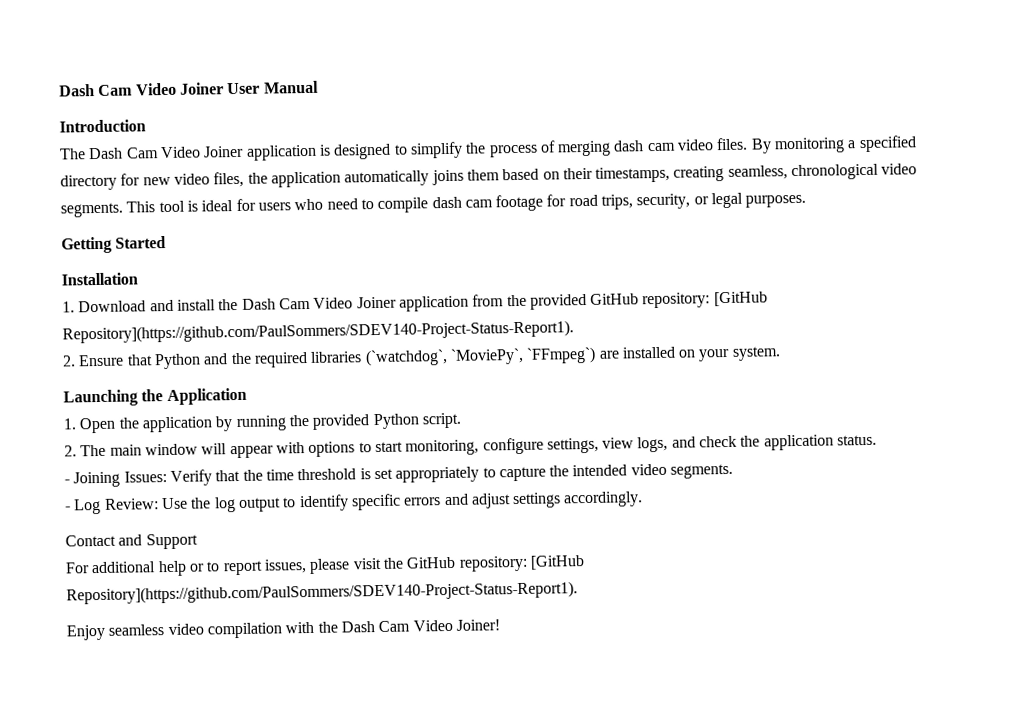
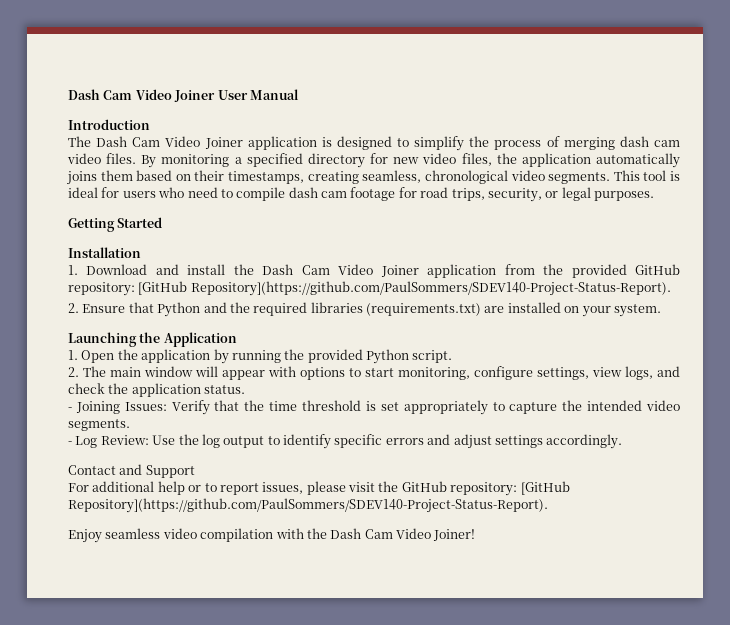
- 1. Download and install the Dash Cam Video Joiner application from the provided GitHub repository: [GitHub Repository](https://github.com/PaulSommers/SDEV140-Project-Status-Report1).
+ 1. Download and install the Dash Cam Video Joiner application from the provided GitHub repository: [GitHub Repository](https://github.com/PaulSommers/SDEV140-Project-Status-Report).
- 2. Ensure that Python and the required libraries (`watchdog`, `MoviePy`, `FFmpeg`) are installed on your system.
+ 2. Ensure that Python and the required libraries (requirements.txt) are installed on your system.
- For additional help or to report issues, please visit the GitHub repository: [GitHub Repository](https://github.com/PaulSommers/SDEV140-Project-Status-Report1).
+ For additional help or to report issues, please visit the GitHub repository: [GitHub Repository](https://github.com/PaulSommers/SDEV140-Project-Status-Report).

